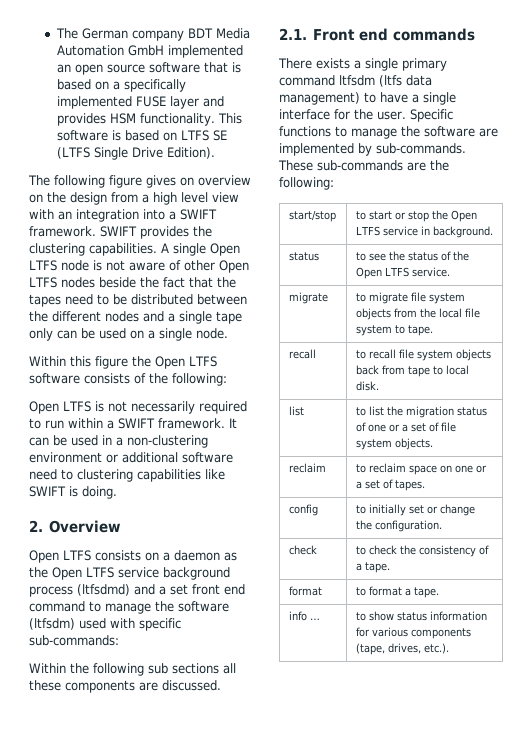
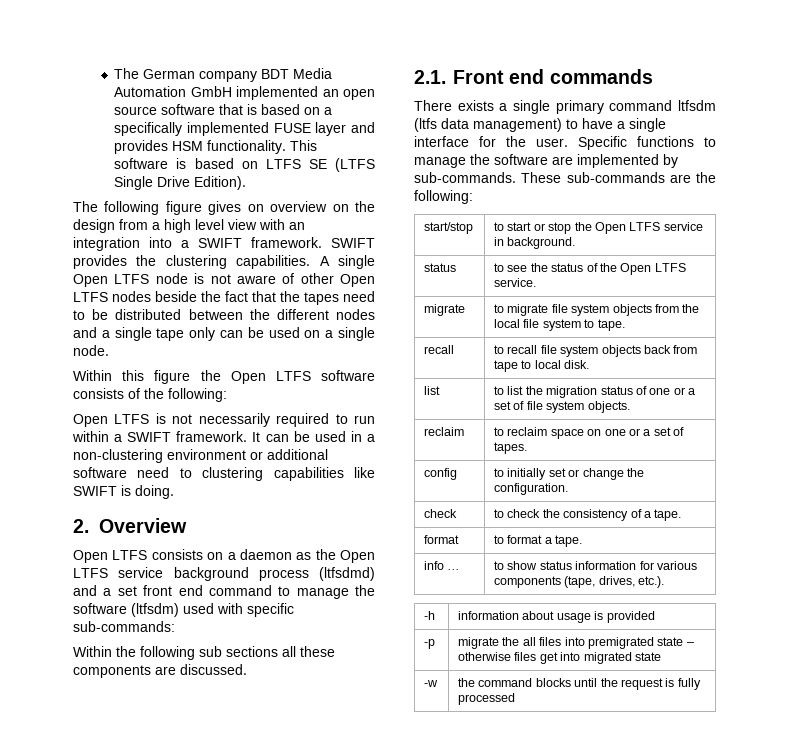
+ -h | information about usage is provided
+ -p | migrate the all files into premigrated state – otherwise files get into migrated state
+ -w | the command blocks until the request is fully processed

